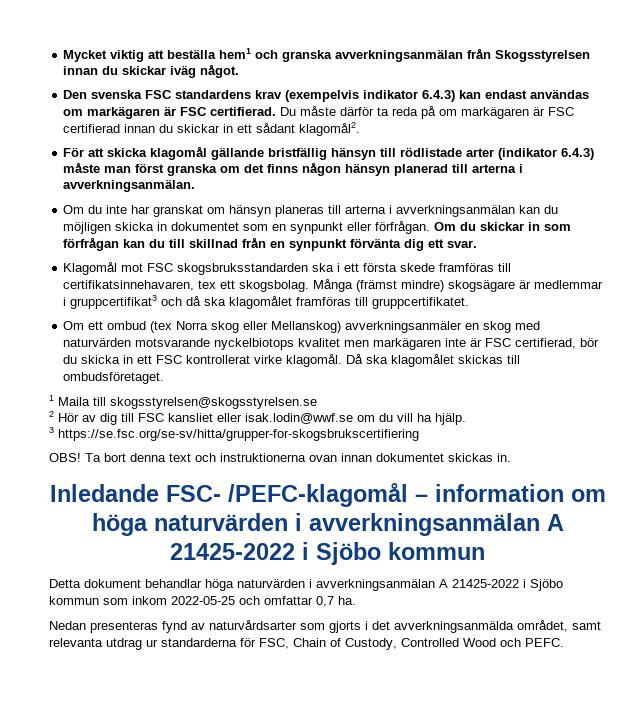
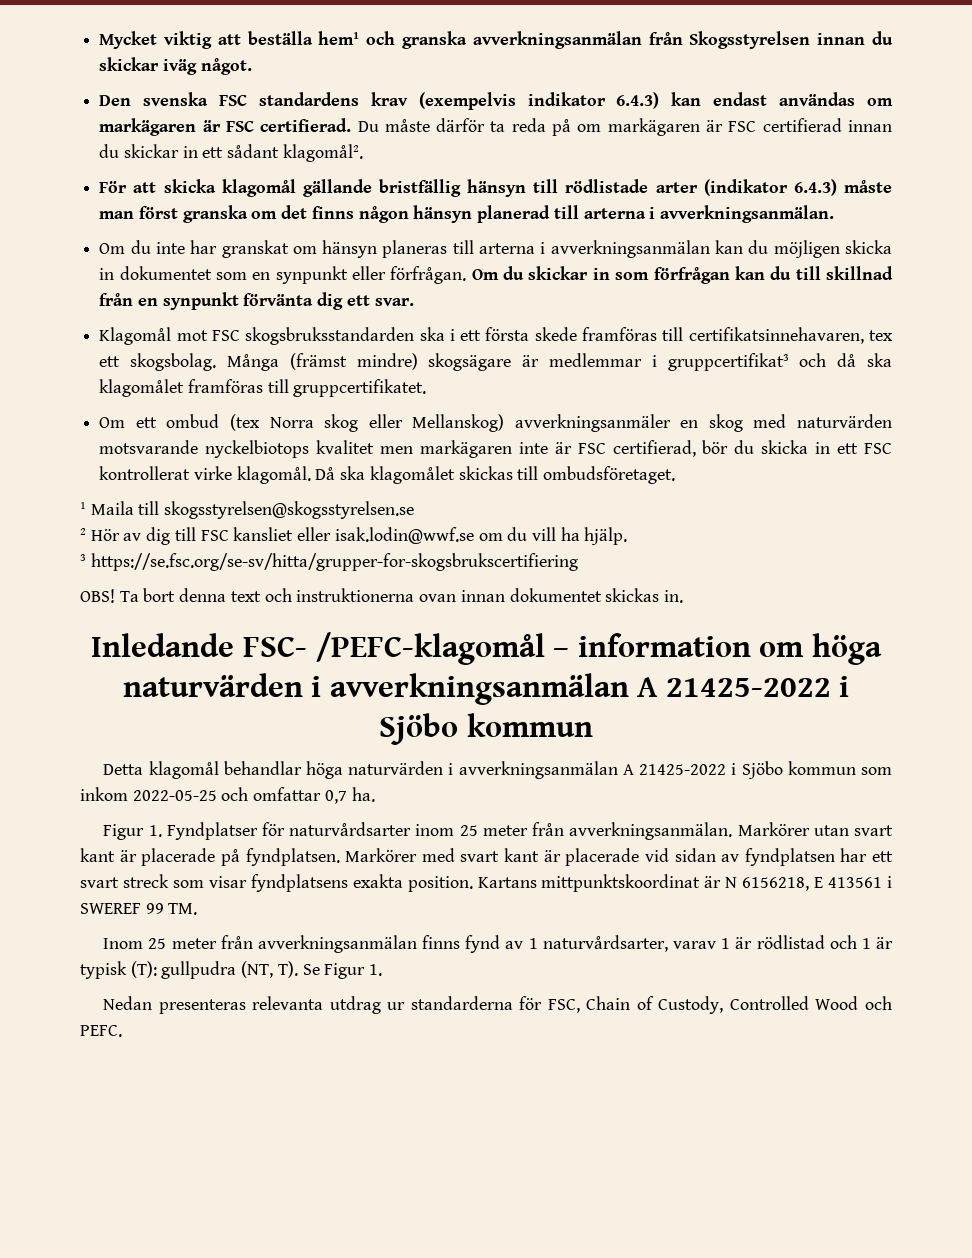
- Detta dokument behandlar höga naturvärden i avverkningsanmälan A 21425-2022 i Sjöbo kommun som inkom 2022-05-25 och omfattar 0,7 ha.
+ Detta klagomål behandlar höga naturvärden i avverkningsanmälan A 21425-2022 i Sjöbo kommun som inkom 2022-05-25 och omfattar 0,7 ha.
- Nedan presenteras fynd av naturvårdsarter som gjorts i det avverkningsanmälda området, samt relevanta utdrag ur standarderna för FSC, Chain of Custody, Controlled Wood och PEFC.
+ Figur 1. Fyndplatser för naturvårdsarter inom 25 meter från avverkningsanmälan. Markörer utan svart kant är placerade på fyndplatsen. Markörer med svart kant är placerade vid sidan av fyndplatsen har ett svart streck som visar fyndplatsens exakta position. Kartans mittpunktskoordinat är N 6156218, E 413561 i SWEREF 99 TM.
+ Inom 25 meter från avverkningsanmälan finns fynd av 1 naturvårdsarter, varav 1 är rödlistad och 1 är typisk (T): gullpudra (NT, T). Se Figur 1.
+ Nedan presenteras relevanta utdrag ur standarderna för FSC, Chain of Custody, Controlled Wood och PEFC.

